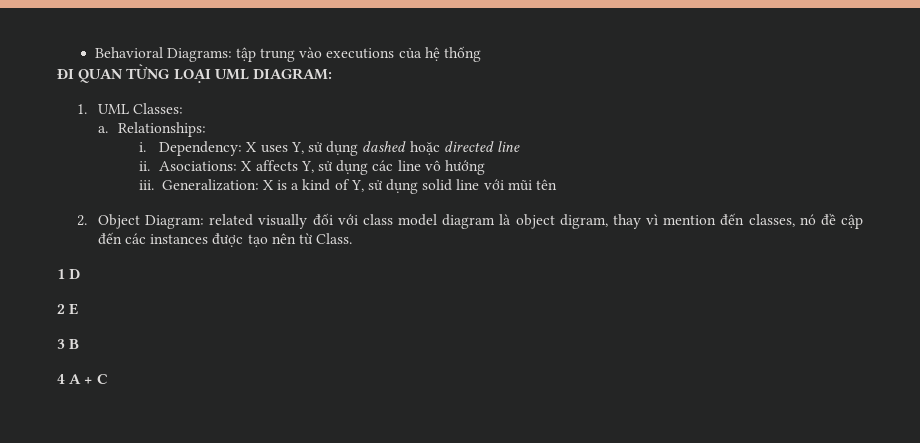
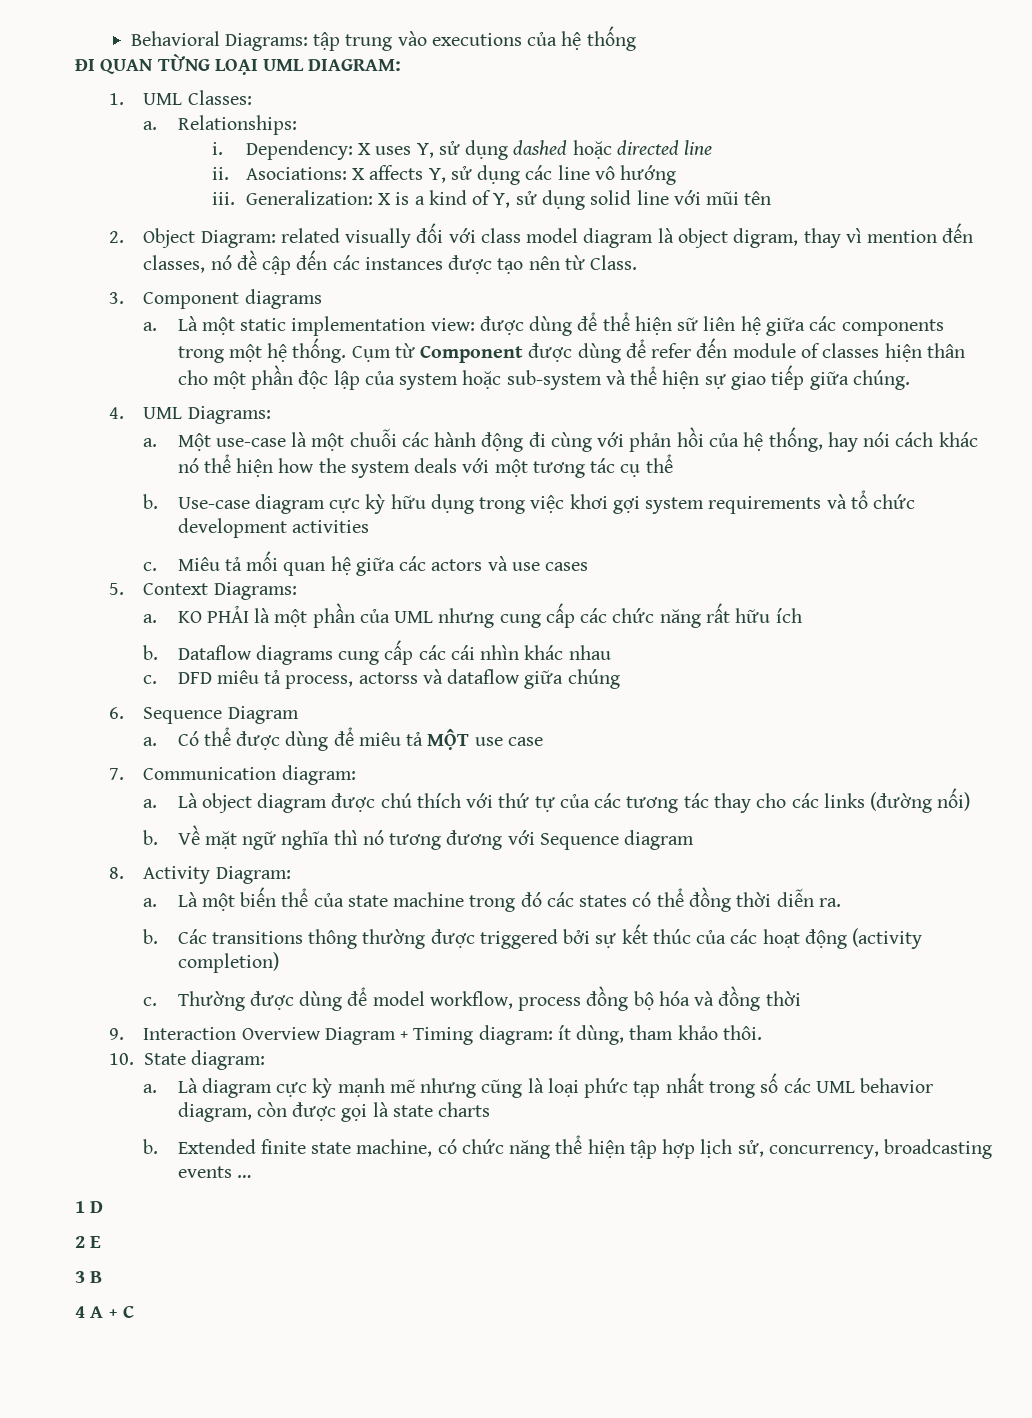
+ 3. Component diagrams
+ a. Là một static implementation view: được dùng để thể hiện sữ liên hệ giữa các components trong một hệ thống. Cụm từ Component được dùng để refer đến module of classes hiện thân cho một phần độc lập của system hoặc sub-system và thể hiện sự giao tiếp giữa chúng.
+ 4. UML Diagrams:
+ a. Một use-case là một chuỗi các hành động đi cùng với phản hồi của hệ thống, hay nói cách khác nó thể hiện how the system deals với một tương tác cụ thể
+ b. Use-case diagram cực kỳ hữu dụng trong việc khơi gợi system requirements và tổ chức development activities
+ c. Miêu tả mối quan hệ giữa các actors và use cases
+ 5. Context Diagrams:
+ a. KO PHẢI là một phần của UML nhưng cung cấp các chức năng rất hữu ích
+ b. Dataflow diagrams cung cấp các cái nhìn khác nhau
+ c. DFD miêu tả process, actorss và dataflow giữa chúng
+ 6. Sequence Diagram
+ a. Có thể được dùng để miêu tả MỘT use case
+ 7. Communication diagram:
+ a. Là object diagram được chú thích với thứ tự của các tương tác thay cho các links (đường nối)
+ b. Về mặt ngữ nghĩa thì nó tương đương với Sequence diagram
+ 8. Activity Diagram:
+ a. Là một biến thể của state machine trong đó các states có thể đồng thời diễn ra.
+ b. Các transitions thông thường được triggered bởi sự kết thúc của các hoạt động (activity completion)
+ c. Thường được dùng để model workflow, process đồng bộ hóa và đồng thời
+ 9. Interaction Overview Diagram + Timing diagram: ít dùng, tham khảo thôi.
+ 10. State diagram:
+ a. Là diagram cực kỳ mạnh mẽ nhưng cũng là loại phức tạp nhất trong số các UML behavior diagram, còn được gọi là state charts
+ b. Extended finite state machine, có chức năng thể hiện tập hợp lịch sử, concurrency, broadcasting events …

